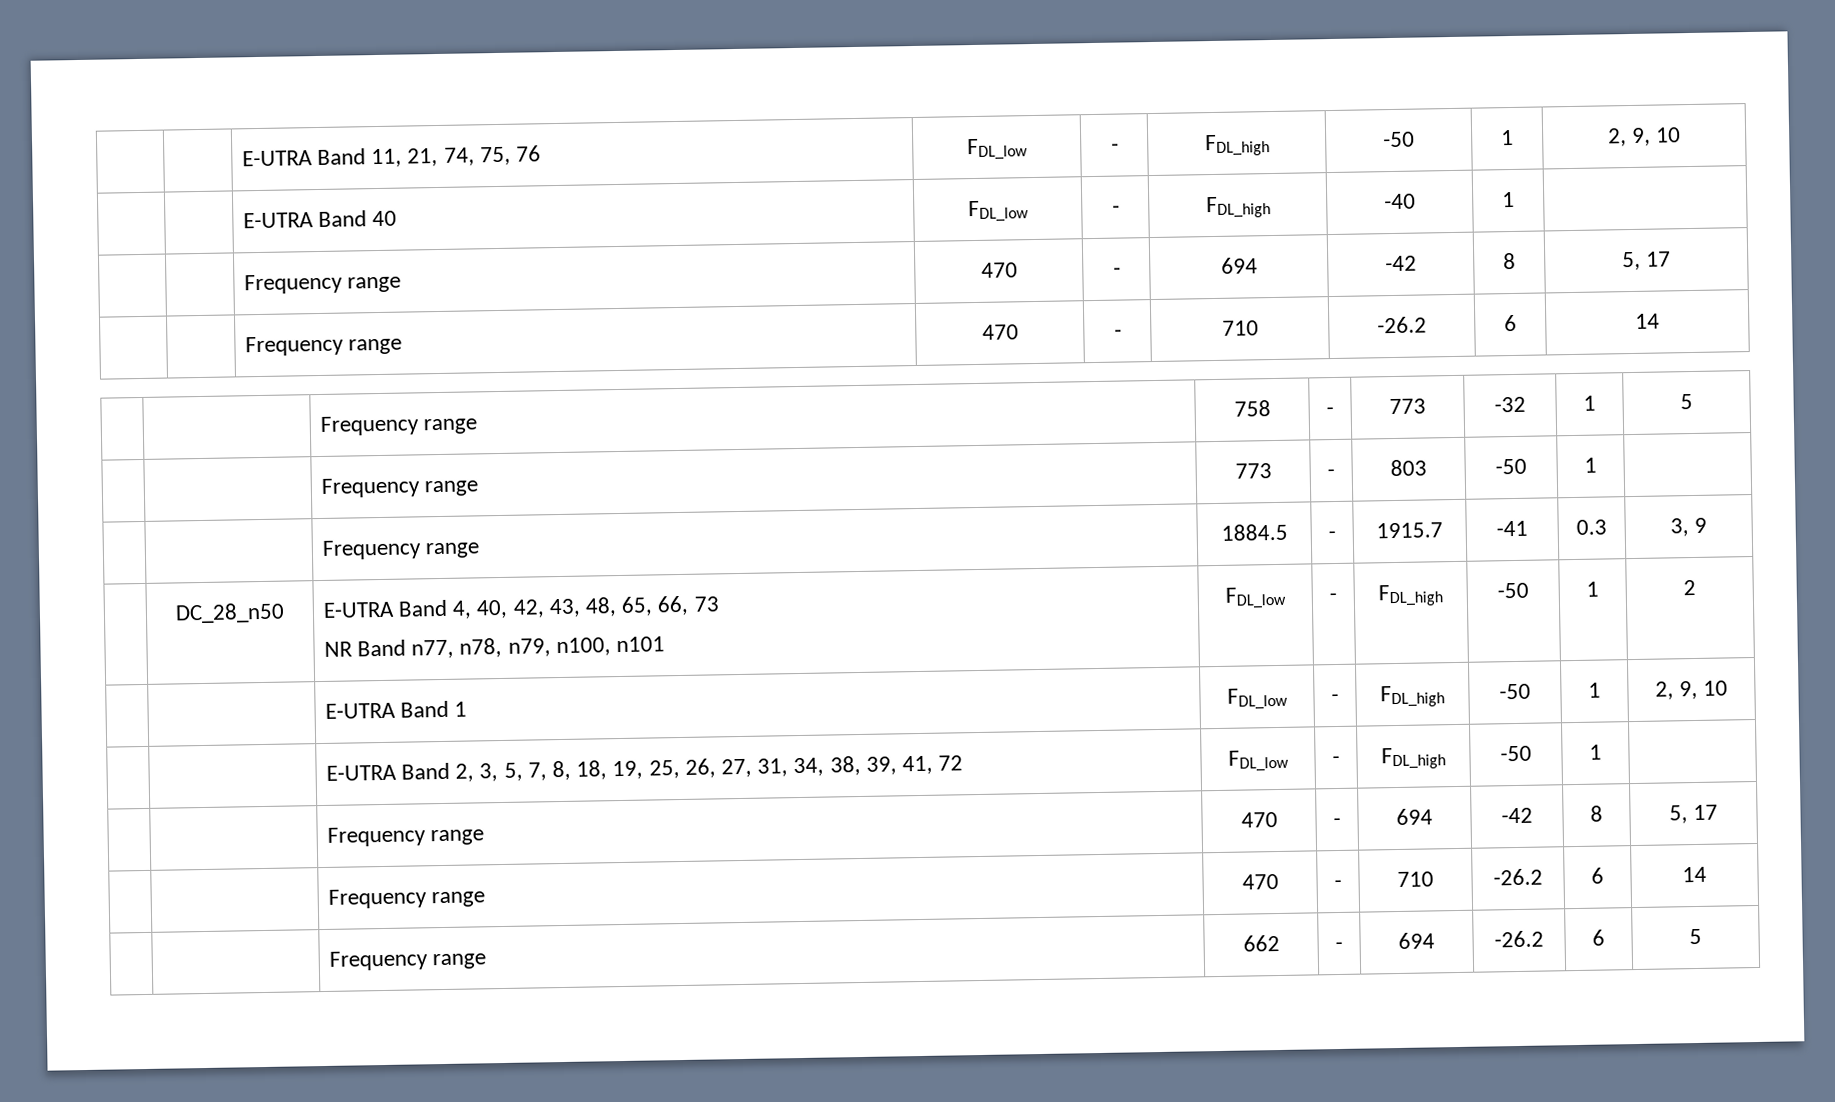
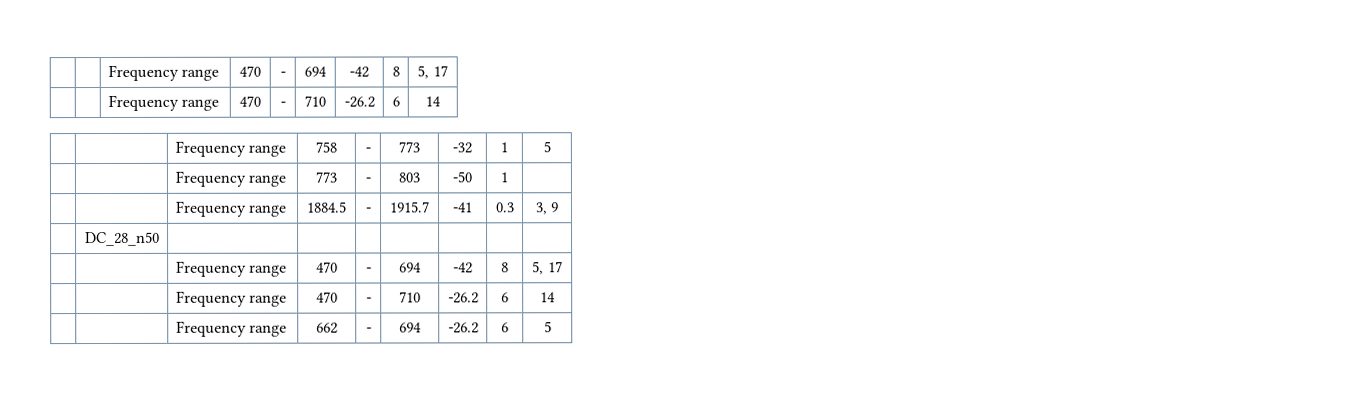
- | | E-UTRA Band 11, 21, 74, 75, 76 | FDL_low | - | FDL_high | -50 | 1 | 2, 9, 10
- | | E-UTRA Band 40 | FDL_low | - | FDL_high | -40 | 1 |
- | DC_28_n50 | E-UTRA Band 4, 40, 42, 43, 48, 65, 66, 73
- NR Band n77, n78, n79, n100, n101 | FDL_low | - | FDL_high | -50 | 1 | 2
- | | E-UTRA Band 1 | FDL_low | - | FDL_high | -50 | 1 | 2, 9, 10
- | | E-UTRA Band 2, 3, 5, 7, 8, 18, 19, 25, 26, 27, 31, 34, 38, 39, 41, 72 | FDL_low | - | FDL_high | -50 | 1 |
+ | DC_28_n50 | | | | | | |

